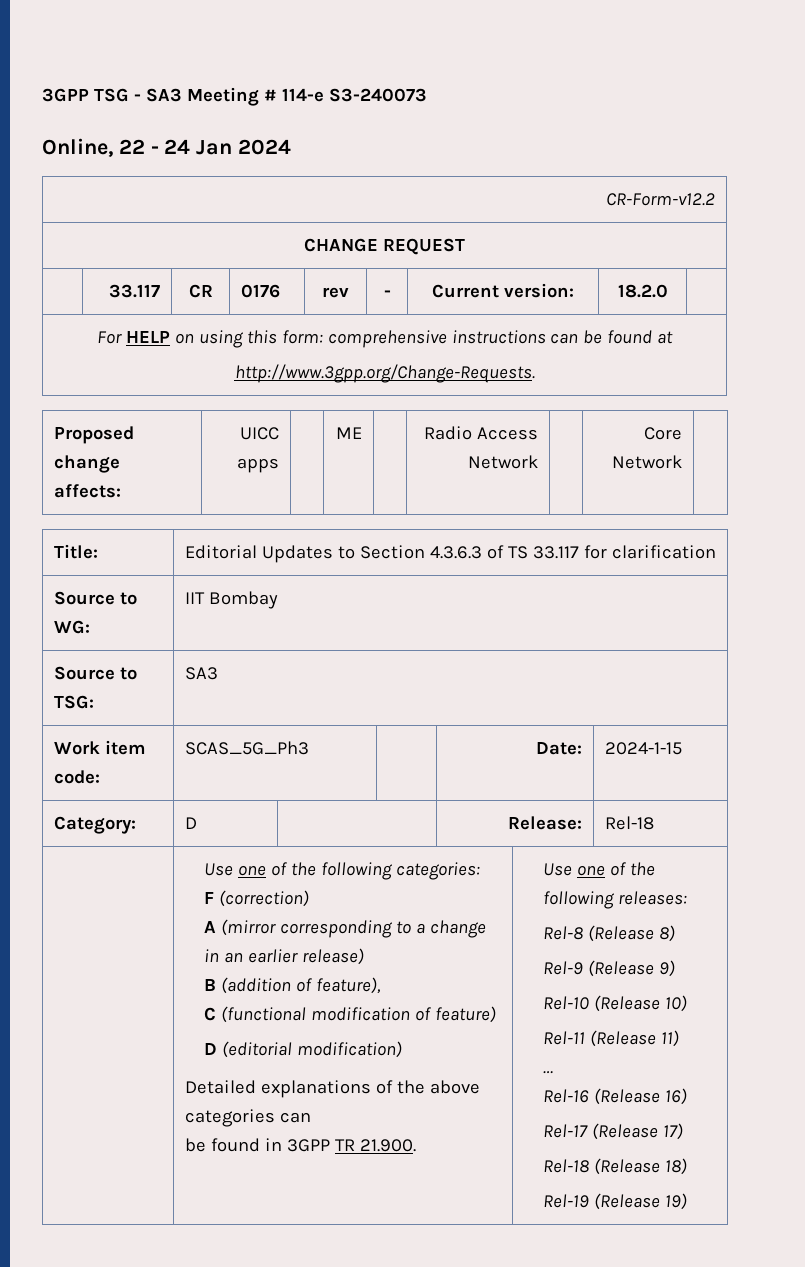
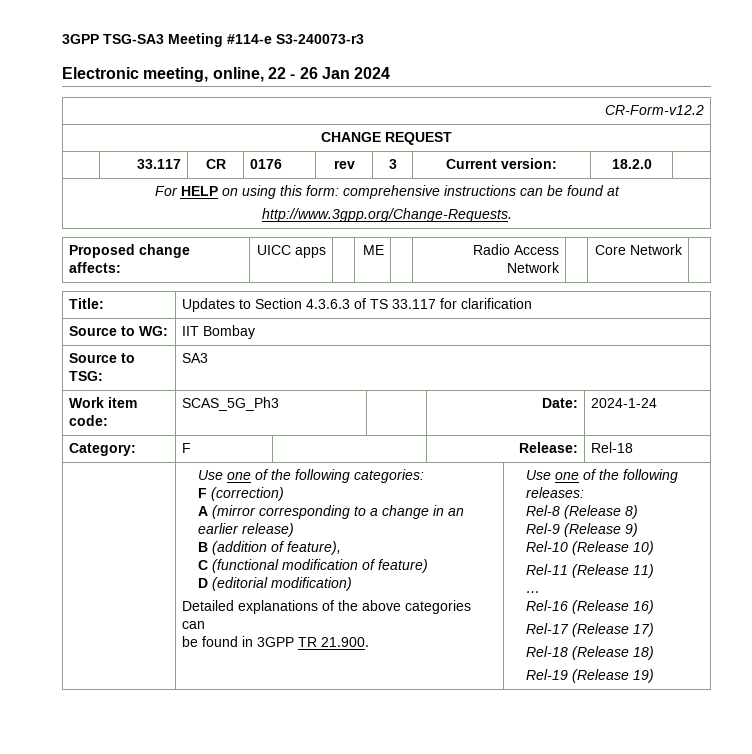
- 3GPP TSG - SA3 Meeting # 114-e S3-240073
- Online, 22 - 24 Jan 2024
+ 3GPP TSG-SA3 Meeting #114-e S3-240073-r3
+ Electronic meeting, online, 22 - 26 Jan 2024
- | 33.117 | CR | 0176 | rev | - | Current version: | 18.2.0 |
+ | 33.117 | CR | 0176 | rev | 3 | Current version: | 18.2.0 |
- Title: | Editorial Updates to Section 4.3.6.3 of TS 33.117 for clarification
+ Title: | Updates to Section 4.3.6.3 of TS 33.117 for clarification
- Work item code: | SCAS_5G_Ph3 | | Date: | 2024-1-15
+ Work item code: | SCAS_5G_Ph3 | | Date: | 2024-1-24
- Category: | D | | Release: | Rel-18
+ Category: | F | | Release: | Rel-18

